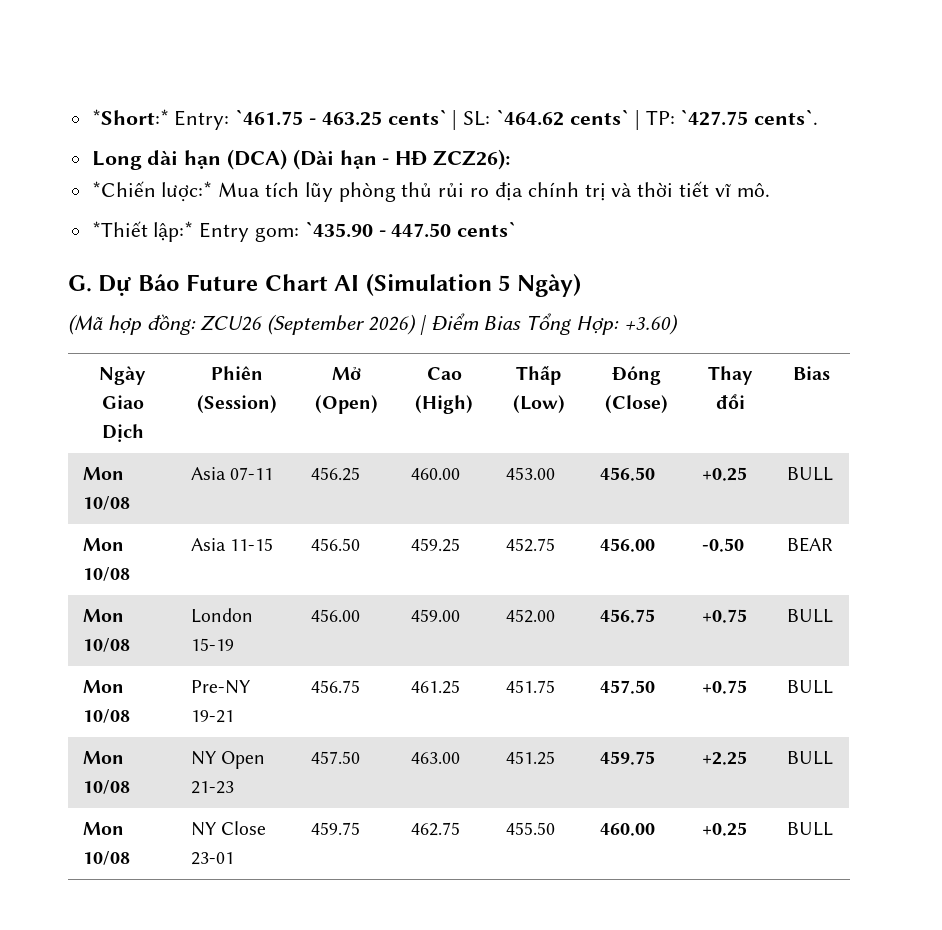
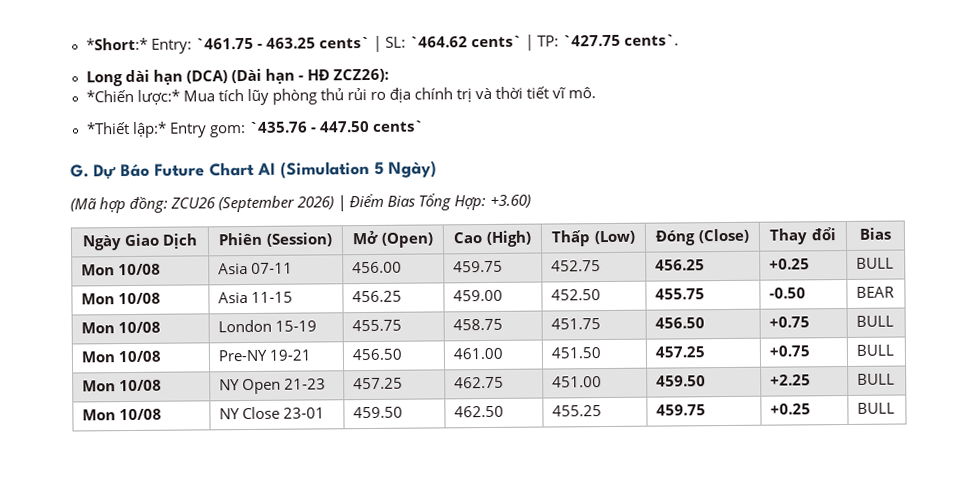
- *Thiết lập:* Entry gom: `435.90 - 447.50 cents`
+ *Thiết lập:* Entry gom: `435.76 - 447.50 cents`
- Mon 10/08 | Asia 07-11 | 456.25 | 460.00 | 453.00 | 456.50 | +0.25 | BULL
+ Mon 10/08 | Asia 07-11 | 456.00 | 459.75 | 452.75 | 456.25 | +0.25 | BULL
- Mon 10/08 | Asia 11-15 | 456.50 | 459.25 | 452.75 | 456.00 | -0.50 | BEAR
+ Mon 10/08 | Asia 11-15 | 456.25 | 459.00 | 452.50 | 455.75 | -0.50 | BEAR
- Mon 10/08 | London 15-19 | 456.00 | 459.00 | 452.00 | 456.75 | +0.75 | BULL
+ Mon 10/08 | London 15-19 | 455.75 | 458.75 | 451.75 | 456.50 | +0.75 | BULL
- Mon 10/08 | Pre-NY 19-21 | 456.75 | 461.25 | 451.75 | 457.50 | +0.75 | BULL
+ Mon 10/08 | Pre-NY 19-21 | 456.50 | 461.00 | 451.50 | 457.25 | +0.75 | BULL
- Mon 10/08 | NY Open 21-23 | 457.50 | 463.00 | 451.25 | 459.75 | +2.25 | BULL
+ Mon 10/08 | NY Open 21-23 | 457.25 | 462.75 | 451.00 | 459.50 | +2.25 | BULL
- Mon 10/08 | NY Close 23-01 | 459.75 | 462.75 | 455.50 | 460.00 | +0.25 | BULL
+ Mon 10/08 | NY Close 23-01 | 459.50 | 462.50 | 455.25 | 459.75 | +0.25 | BULL

